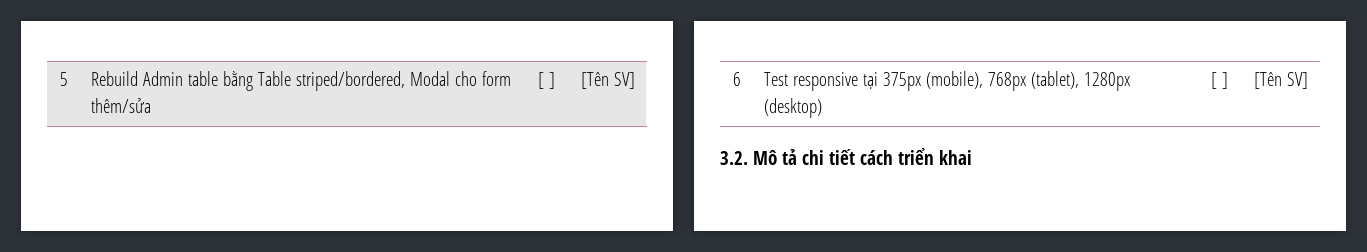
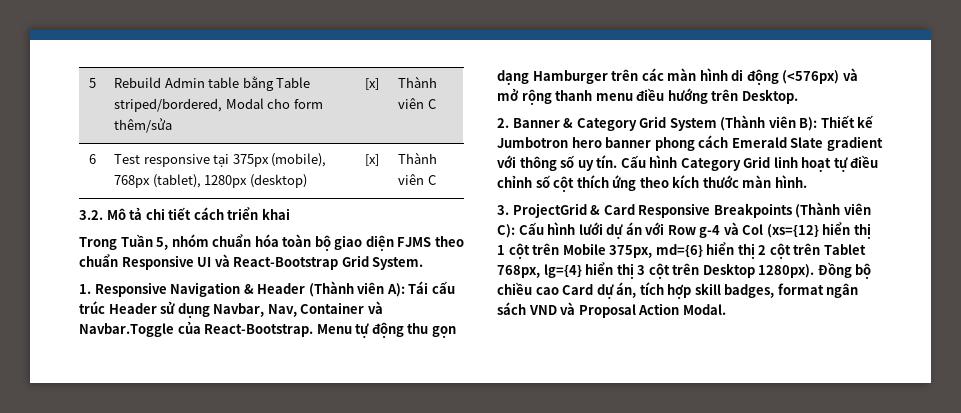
- 5 | Rebuild Admin table bằng Table striped/bordered, Modal cho form thêm/sửa | [ ] | [Tên SV]
+ 5 | Rebuild Admin table bằng Table striped/bordered, Modal cho form thêm/sửa | [x] | Thành viên C
- 6 | Test responsive tại 375px (mobile), 768px (tablet), 1280px (desktop) | [ ] | [Tên SV]
+ 6 | Test responsive tại 375px (mobile), 768px (tablet), 1280px (desktop) | [x] | Thành viên C
+ Trong Tuần 5, nhóm chuẩn hóa toàn bộ giao diện FJMS theo chuẩn Responsive UI và React-Bootstrap Grid System.
+ 1. Responsive Navigation & Header (Thành viên A): Tái cấu trúc Header sử dụng Navbar, Nav, Container và Navbar.Toggle của React-Bootstrap. Menu tự động thu gọn dạng Hamburger trên các màn hình di động (<576px) và mở rộng thanh menu điều hướng trên Desktop.
+ 2. Banner & Category Grid System (Thành viên B): Thiết kế Jumbotron hero banner phong cách Emerald Slate gradient với thông số uy tín. Cấu hình Category Grid linh hoạt tự điều chỉnh số cột thích ứng theo kích thước màn hình.
+ 3. ProjectGrid & Card Responsive Breakpoints (Thành viên C): Cấu hình lưới dự án với Row g-4 và Col (xs={12} hiển thị 1 cột trên Mobile 375px, md={6} hiển thị 2 cột trên Tablet 768px, lg={4} hiển thị 3 cột trên Desktop 1280px). Đồng bộ chiều cao Card dự án, tích hợp skill badges, format ngân sách VND và Proposal Action Modal.

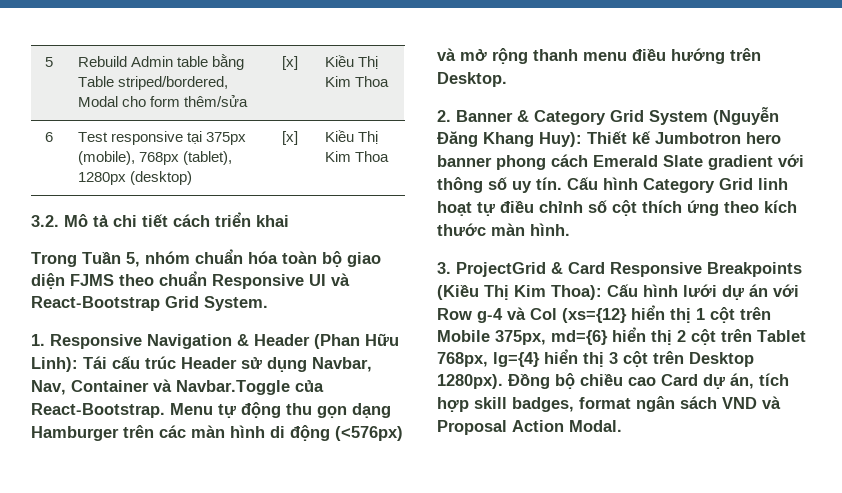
- 5 | Rebuild Admin table bằng Table striped/bordered, Modal cho form thêm/sửa | [x] | Thành viên C
+ 5 | Rebuild Admin table bằng Table striped/bordered, Modal cho form thêm/sửa | [x] | Kiều Thị Kim Thoa
- 6 | Test responsive tại 375px (mobile), 768px (tablet), 1280px (desktop) | [x] | Thành viên C
+ 6 | Test responsive tại 375px (mobile), 768px (tablet), 1280px (desktop) | [x] | Kiều Thị Kim Thoa
- 1. Responsive Navigation & Header (Thành viên A): Tái cấu trúc Header sử dụng Navbar, Nav, Container và Navbar.Toggle của React-Bootstrap.
+ 1. Responsive Navigation & Header (Phan Hữu Linh): Tái cấu trúc Header sử dụng Navbar, Nav, Container và Navbar.Toggle của React-Bootstrap.
- 2. Banner & Category Grid System (Thành viên B): Thiết kế Jumbotron hero banner phong cách Emerald Slate gradient với thông số uy tín.
+ 2. Banner & Category Grid System (Nguyễn Đăng Khang Huy): Thiết kế Jumbotron hero banner phong cách Emerald Slate gradient với thông số uy tín.
- 3. ProjectGrid & Card Responsive Breakpoints (Thành viên C): Cấu hình lưới dự án với Row g-4 và Col (xs={12} hiển thị 1 cột trên Mobile 375px, md={6} hiển thị 2 cột trên Tablet 768px, lg={4} hiển thị 3 cột trên Desktop 1280px).
+ 3. ProjectGrid & Card Responsive Breakpoints (Kiều Thị Kim Thoa): Cấu hình lưới dự án với Row g-4 và Col (xs={12} hiển thị 1 cột trên Mobile 375px, md={6} hiển thị 2 cột trên Tablet 768px, lg={4} hiển thị 3 cột trên Desktop 1280px).

